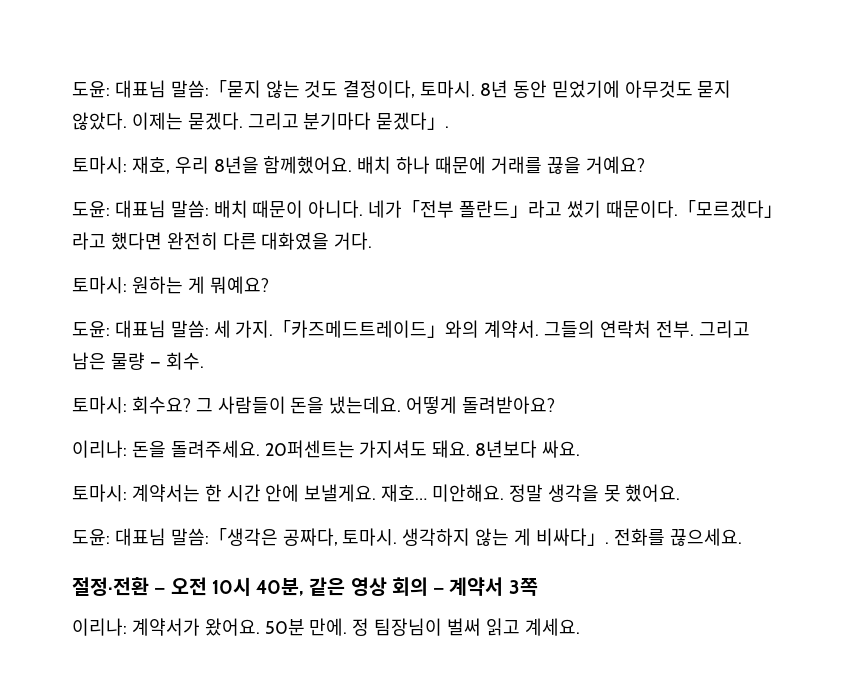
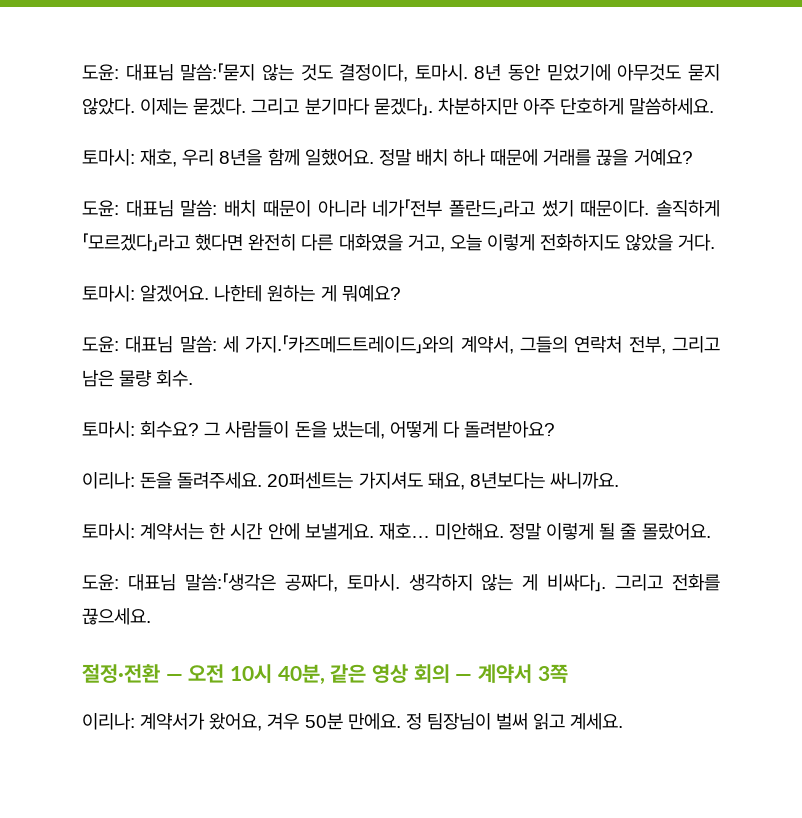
+ 차분하지만 아주 단호하게 말씀하세요.
- 토마시: 재호, 우리 8년을 함께했어요. 배치 하나 때문에 거래를 끊을 거예요?
+ 토마시: 재호, 우리 8년을 함께 일했어요. 정말 배치 하나 때문에 거래를 끊을 거예요?
- 도윤: 대표님 말씀: 배치 때문이 아니다. 네가「전부 폴란드」라고 썼기 때문이다.
+ 도윤: 대표님 말씀: 배치 때문이 아니라 네가「전부 폴란드」라고 썼기 때문이다.
- 「모르겠다」라고 했다면 완전히 다른 대화였을 거다.
+ 솔직하게「모르겠다」라고 했다면 완전히 다른 대화였을 거고, 오늘 이렇게 전화하지도 않았을 거다.
- 토마시: 원하는 게 뭐예요?
+ 토마시: 알겠어요. 나한테 원하는 게 뭐예요?
- 「카즈메드트레이드」와의 계약서. 그들의 연락처 전부. 그리고 남은 물량 — 회수.
+ 「카즈메드트레이드」와의 계약서, 그들의 연락처 전부, 그리고 남은 물량 회수.
- 그 사람들이 돈을 냈는데요. 어떻게 돌려받아요?
+ 그 사람들이 돈을 냈는데, 어떻게 다 돌려받아요?
- 20퍼센트는 가지셔도 돼요. 8년보다 싸요.
+ 20퍼센트는 가지셔도 돼요, 8년보다는 싸니까요.
- 정말 생각을 못 했어요.
+ 정말 이렇게 될 줄 몰랐어요.
- 전화를 끊으세요.
+ 그리고 전화를 끊으세요.
- 이리나: 계약서가 왔어요. 50분 만에.
+ 이리나: 계약서가 왔어요, 겨우 50분 만에요.

